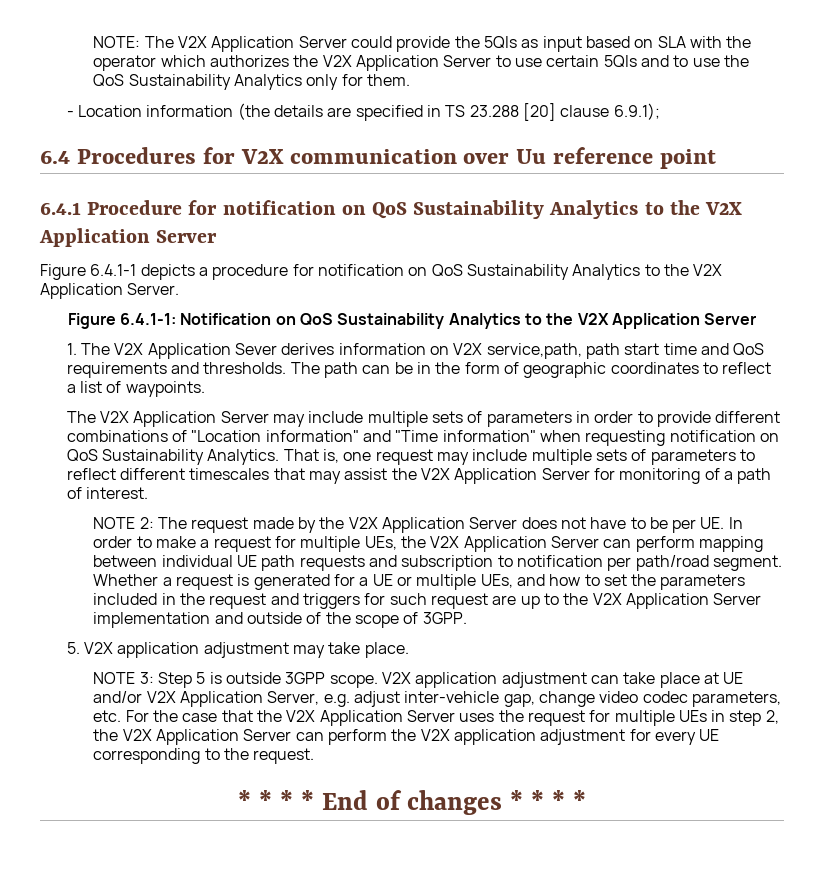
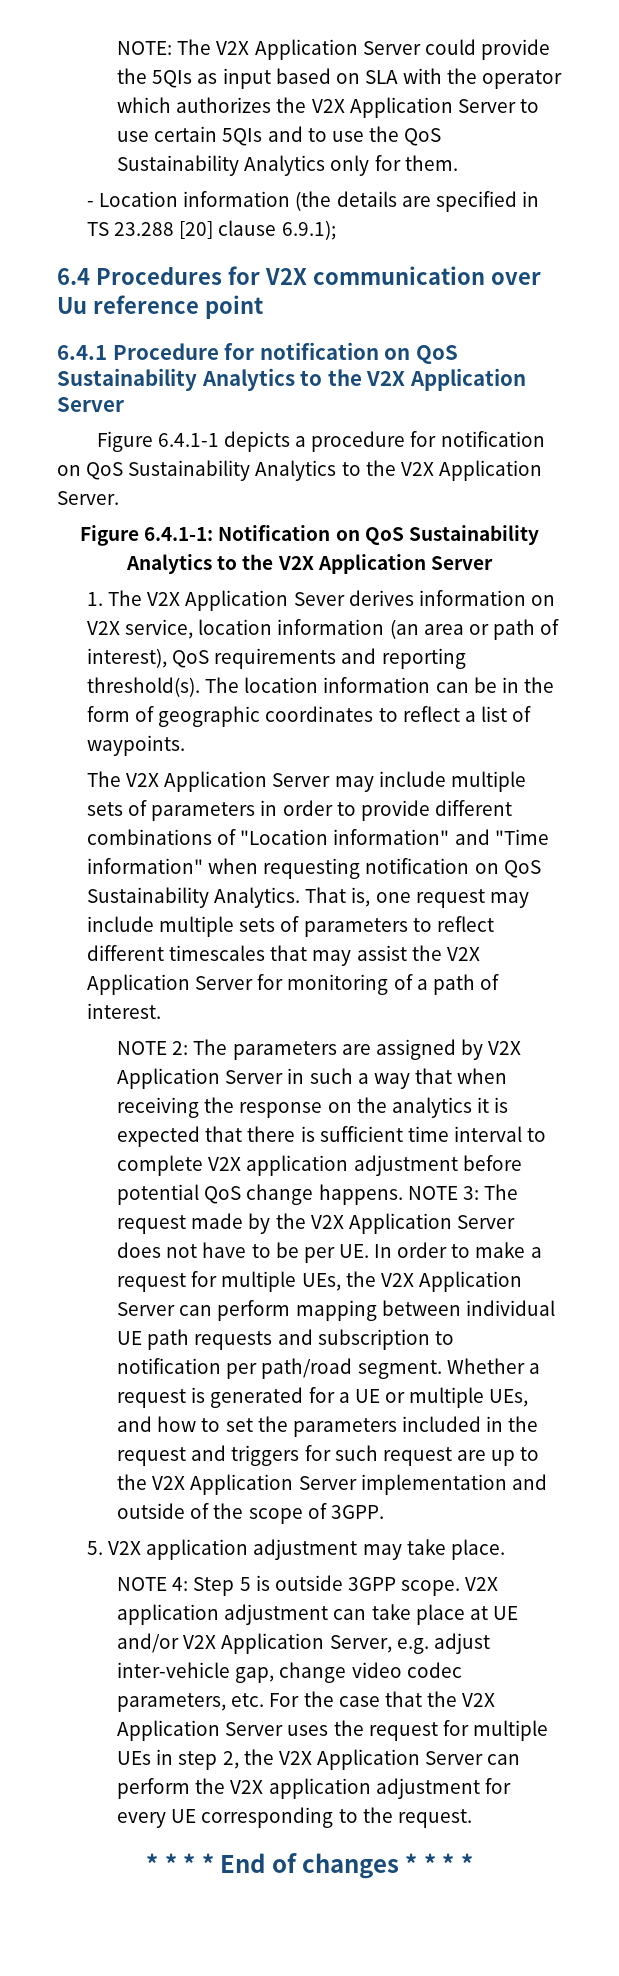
- 1. The V2X Application Sever derives information on V2X service,path, path start time and QoS requirements and thresholds. The path can be in the form of geographic coordinates to reflect a list of waypoints.
+ 1. The V2X Application Sever derives information on V2X service, location information (an area or path of interest), QoS requirements and reporting threshold(s). The location information can be in the form of geographic coordinates to reflect a list of waypoints.
- NOTE 2: The request made by the V2X Application Server does not have to be per UE. In order to make a request for multiple UEs, the V2X Application Server can perform mapping between individual UE path requests and subscription to notification per path/road segment.
+ NOTE 2: The parameters are assigned by V2X Application Server in such a way that when receiving the response on the analytics it is expected that there is sufficient time interval to complete V2X application adjustment before potential QoS change happens. NOTE 3: The request made by the V2X Application Server does not have to be per UE. In order to make a request for multiple UEs, the V2X Application Server can perform mapping between individual UE path requests and subscription to notification per path/road segment.
- NOTE 3: Step 5 is outside 3GPP scope.
+ NOTE 4: Step 5 is outside 3GPP scope.

